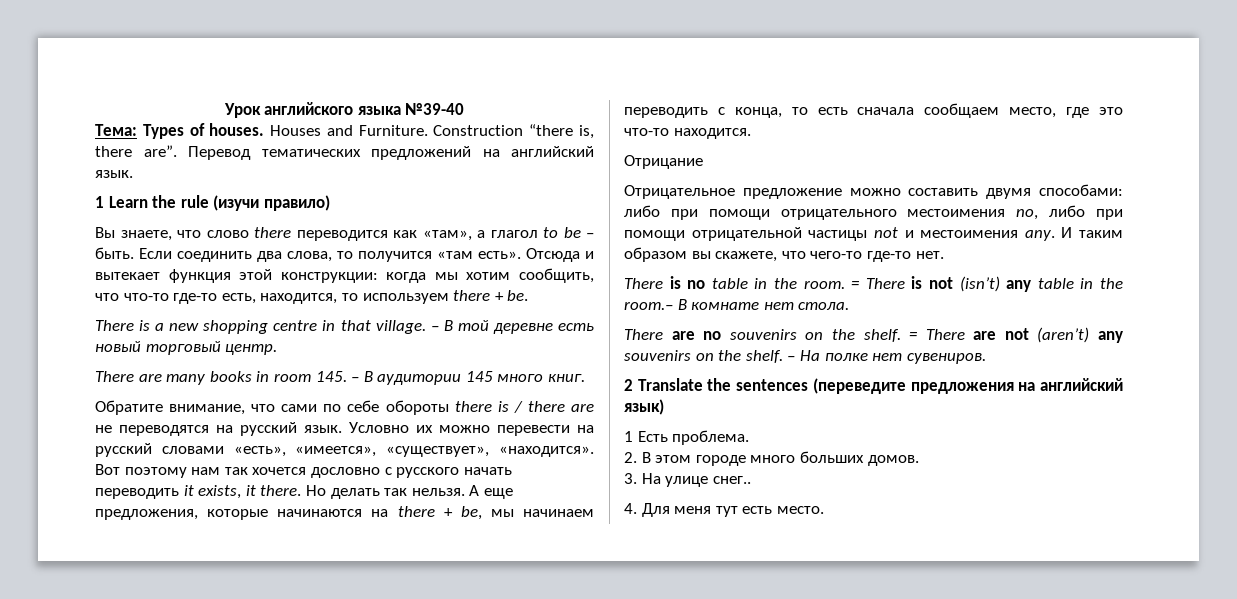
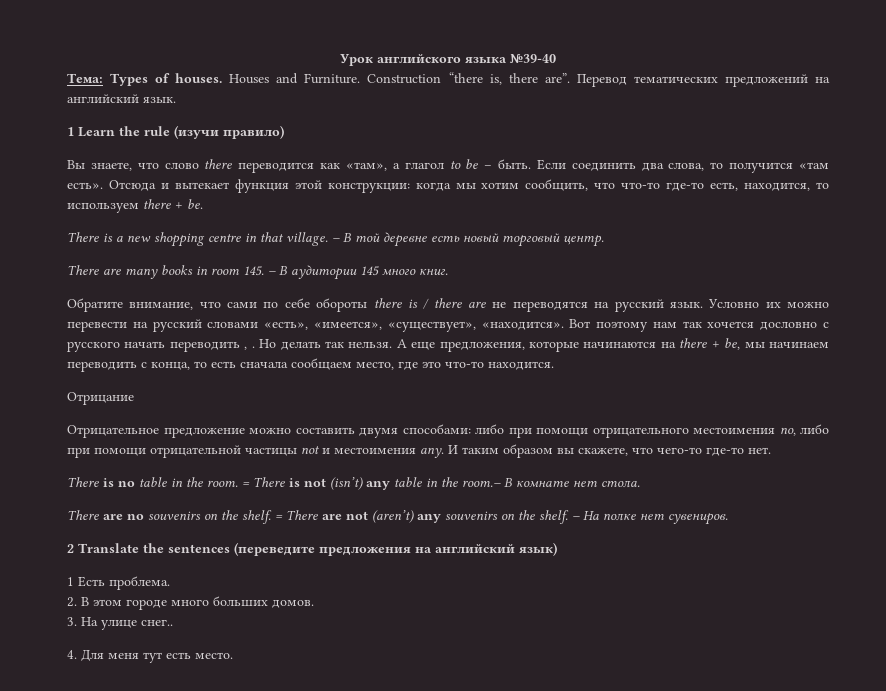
- Вот поэтому нам так хочется дословно с русского начать переводить it exists, it there.
+ Вот поэтому нам так хочется дословно с русского начать переводить , .

